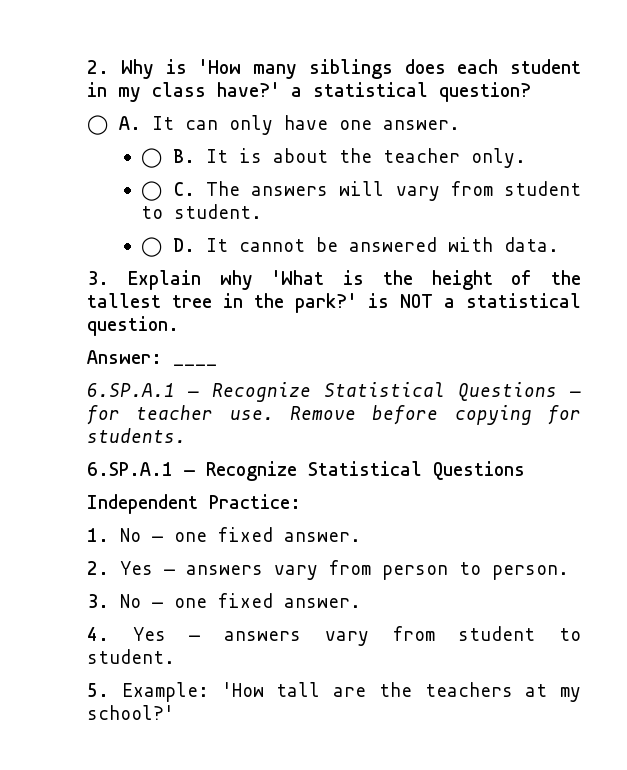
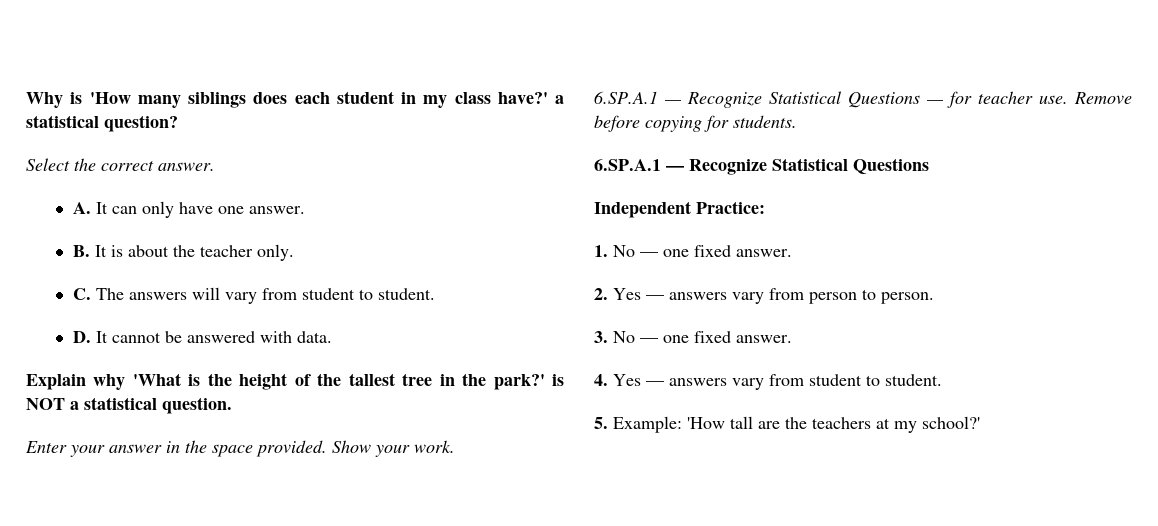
- 2. Why is 'How many siblings does each student in my class have?' a statistical question?
+ Why is 'How many siblings does each student in my class have?' a statistical question?
- ◯ A. It can only have one answer.
+ Select the correct answer.
+ A. It can only have one answer.
- ◯ B. It is about the teacher only.
+ B. It is about the teacher only.
- ◯ C. The answers will vary from student to student.
+ C. The answers will vary from student to student.
- ◯ D. It cannot be answered with data.
+ D. It cannot be answered with data.
- 3. Explain why 'What is the height of the tallest tree in the park?' is NOT a statistical question.
+ Explain why 'What is the height of the tallest tree in the park?' is NOT a statistical question.
- Answer: ____
+ Enter your answer in the space provided. Show your work.

